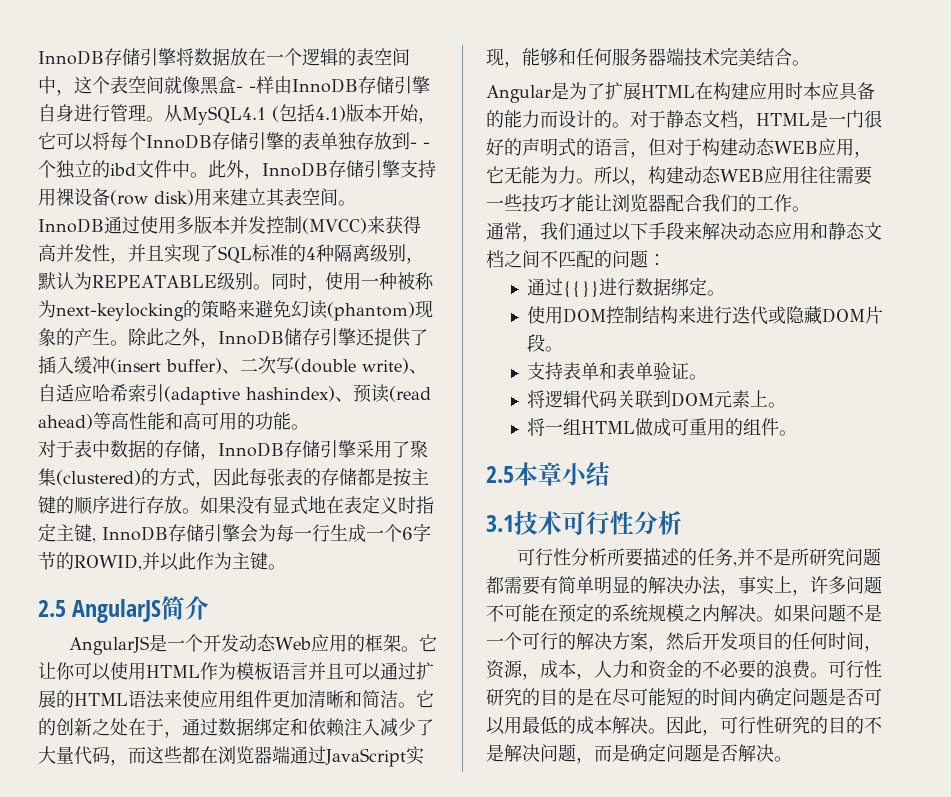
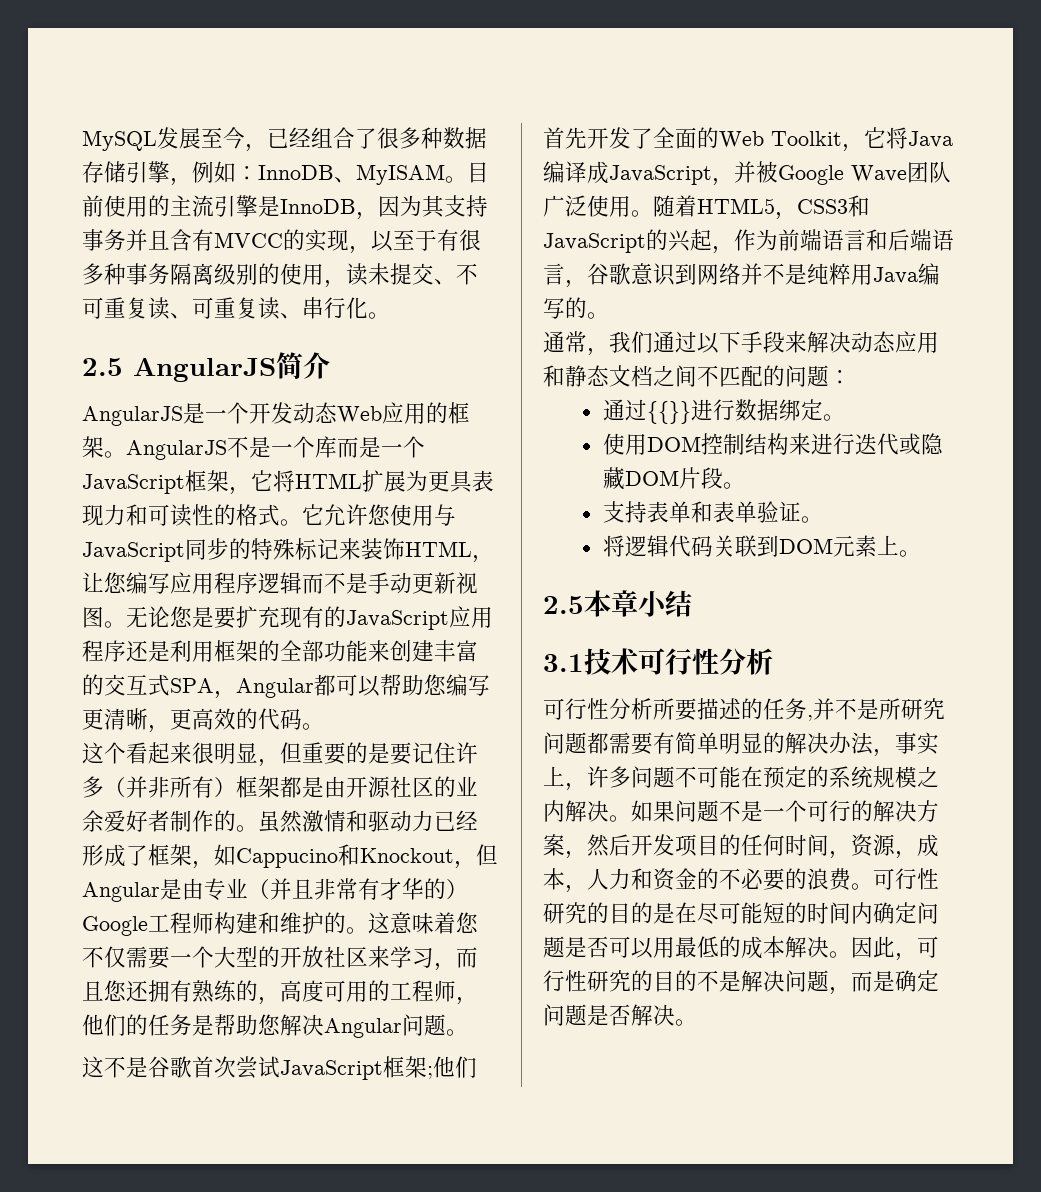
- InnoDB存储引擎将数据放在一个逻辑的表空间中，这个表空间就像黑盒- -样由InnoDB存储引擎自身进行管理。从MySQL4.1 (包括4.1)版本开始，它可以将每个InnoDB存储引擎的表单独存放到- -个独立的ibd文件中。此外，InnoDB存储引擎支持用裸设备(row disk)用来建立其表空间。
- InnoDB通过使用多版本并发控制(MVCC)来获得高并发性，并且实现了SQL标准的4种隔离级别，默认为REPEATABLE级别。同时，使用一种被称为next-keylocking的策略来避免幻读(phantom)现象的产生。除此之外，InnoDB储存引擎还提供了插入缓冲(insert buffer)、二次写(double write)、自适应哈希索引(adaptive hashindex)、预读(read ahead)等高性能和高可用的功能。
- 对于表中数据的存储，InnoDB存储引擎采用了聚集(clustered)的方式，因此每张表的存储都是按主键的顺序进行存放。如果没有显式地在表定义时指定主键, InnoDB存储引擎会为每一行生成一个6字节的ROWID,并以此作为主键。
+ MySQL发展至今，已经组合了很多种数据存储引擎，例如：InnoDB、MyISAM。目前使用的主流引擎是InnoDB，因为其支持事务并且含有MVCC的实现，以至于有很多种事务隔离级别的使用，读未提交、不可重复读、可重复读、串行化。
- 它让你可以使用HTML作为模板语言并且可以通过扩展的HTML语法来使应用组件更加清晰和简洁。它的创新之处在于，通过数据绑定和依赖注入减少了大量代码，而这些都在浏览器端通过JavaScript实现，能够和任何服务器端技术完美结合。
- Angular是为了扩展HTML在构建应用时本应具备的能力而设计的。对于静态文档，HTML是一门很好的声明式的语言，但对于构建动态WEB应用，它无能为力。所以，构建动态WEB应用往往需要一些技巧才能让浏览器配合我们的工作。
+ AngularJS不是一个库而是一个JavaScript框架，它将HTML扩展为更具表现力和可读性的格式。它允许您使用与JavaScript同步的特殊标记来装饰HTML，让您编写应用程序逻辑而不是手动更新视图。无论您是要扩充现有的JavaScript应用程序还是利用框架的全部功能来创建丰富的交互式SPA，Angular都可以帮助您编写更清晰，更高效的代码。
+ 这个看起来很明显，但重要的是要记住许多（并非所有）框架都是由开源社区的业余爱好者制作的。虽然激情和驱动力已经形成了框架，如Cappucino和Knockout，但Angular是由专业（并且非常有才华的）Google工程师构建和维护的。这意味着您不仅需要一个大型的开放社区来学习，而且您还拥有熟练的，高度可用的工程师，他们的任务是帮助您解决Angular问题。
+ 这不是谷歌首次尝试JavaScript框架;他们首先开发了全面的Web Toolkit，它将Java编译成JavaScript，并被Google Wave团队广泛使用。随着HTML5，CSS3和JavaScript的兴起，作为前端语言和后端语言，谷歌意识到网络并不是纯粹用Java编写的。
- 将一组HTML做成可重用的组件。

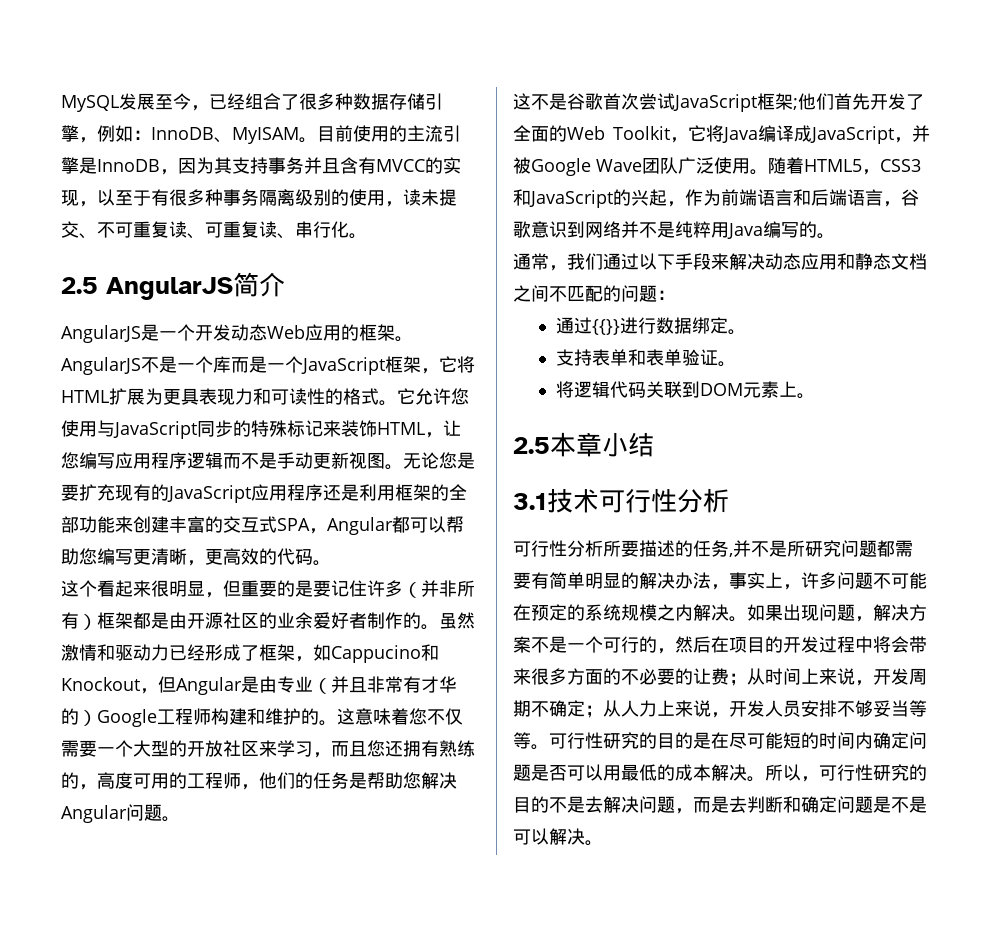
- 使用DOM控制结构来进行迭代或隐藏DOM片段。
- 如果问题不是一个可行的解决方案，然后开发项目的任何时间，资源，成本，人力和资金的不必要的浪费。
+ 如果出现问题，解决方案不是一个可行的，然后在项目的开发过程中将会带来很多方面的不必要的让费；从时间上来说，开发周期不确定；从人力上来说，开发人员安排不够妥当等等。
- 因此，可行性研究的目的不是解决问题，而是确定问题是否解决。
+ 所以，可行性研究的目的不是去解决问题，而是去判断和确定问题是不是可以解决。

